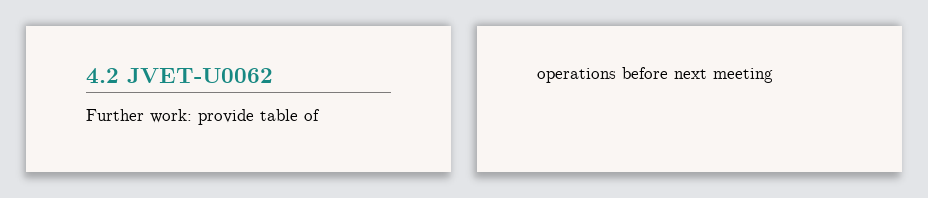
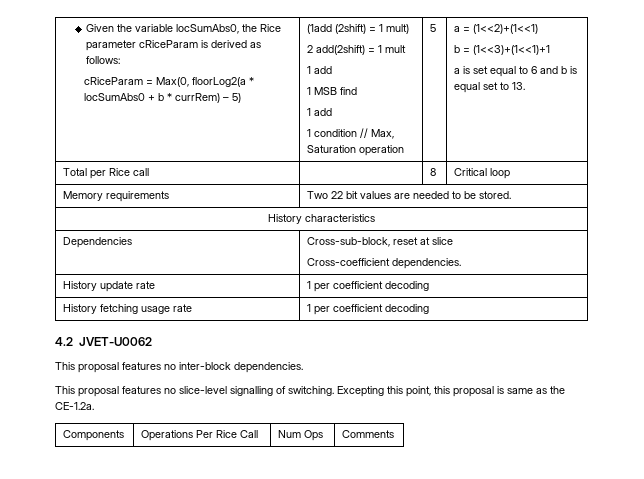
+ Given the variable locSumAbs0, the Rice parameter cRiceParam is derived as follows:
+ cRiceParam = Max(0, floorLog2(a * locSumAbs0 + b * currRem) – 5) | (1add (2shift) = 1 mult)
+ 2 add(2shift) = 1 mult
+ 1 add
+ 1 MSB find
+ 1 add
+ 1 condition // Max, Saturation operation | 5 | a = (1<<2)+(1<<1)
+ b = (1<<3)+(1<<1)+1
+ a is set equal to 6 and b is equal set to 13.
+ Total per Rice call | | 8 | Critical loop
+ Memory requirements | Two 22 bit values are needed to be stored.
+ History characteristics
+ Dependencies | Cross-sub-block, reset at slice
+ Cross-coefficient dependencies.
+ History update rate | 1 per coefficient decoding
+ History fetching usage rate | 1 per coefficient decoding
  4.2 JVET-U0062
- Further work: provide table of operations before next meeting
+ This proposal features no inter-block dependencies.
+ This proposal features no slice-level signalling of switching. Excepting this point, this proposal is same as the CE-1.2a.
+ Components | Operations Per Rice Call | Num Ops | Comments

